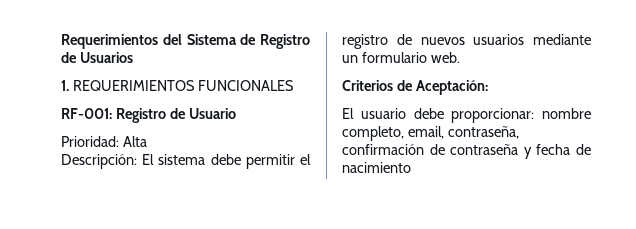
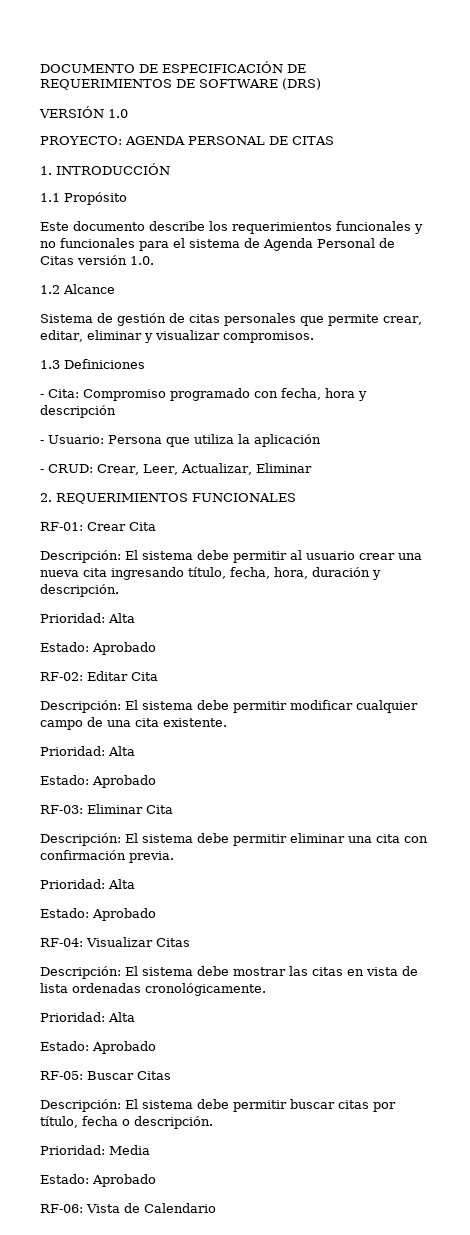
- Requerimientos del Sistema de Registro de Usuarios
- 1. REQUERIMIENTOS FUNCIONALES
- RF-001: Registro de Usuario
+ DOCUMENTO DE ESPECIFICACIÓN DE REQUERIMIENTOS DE SOFTWARE (DRS)
+ VERSIÓN 1.0
+ PROYECTO: AGENDA PERSONAL DE CITAS
+ 1. INTRODUCCIÓN
+ 1.1 Propósito
+ Este documento describe los requerimientos funcionales y no funcionales para el sistema de Agenda Personal de Citas versión 1.0.
+ 1.2 Alcance
+ Sistema de gestión de citas personales que permite crear, editar, eliminar y visualizar compromisos.
+ 1.3 Definiciones
+ - Cita: Compromiso programado con fecha, hora y descripción
+ - Usuario: Persona que utiliza la aplicación
+ - CRUD: Crear, Leer, Actualizar, Eliminar
+ 2. REQUERIMIENTOS FUNCIONALES
+ RF-01: Crear Cita
+ Descripción: El sistema debe permitir al usuario crear una nueva cita ingresando título, fecha, hora, duración y descripción.
  Prioridad: Alta
- Descripción: El sistema debe permitir el registro de nuevos usuarios mediante un formulario web.
- Criterios de Aceptación:
- El usuario debe proporcionar: nombre completo, email, contraseña, confirmación de contraseña y fecha de nacimiento
+ Estado: Aprobado
+ RF-02: Editar Cita
+ Descripción: El sistema debe permitir modificar cualquier campo de una cita existente.
+ Prioridad: Alta
+ Estado: Aprobado
+ RF-03: Eliminar Cita
+ Descripción: El sistema debe permitir eliminar una cita con confirmación previa.
+ Prioridad: Alta
+ Estado: Aprobado
+ RF-04: Visualizar Citas
+ Descripción: El sistema debe mostrar las citas en vista de lista ordenadas cronológicamente.
+ Prioridad: Alta
+ Estado: Aprobado
+ RF-05: Buscar Citas
+ Descripción: El sistema debe permitir buscar citas por título, fecha o descripción.
+ Prioridad: Media
+ Estado: Aprobado
+ RF-06: Vista de Calendario

